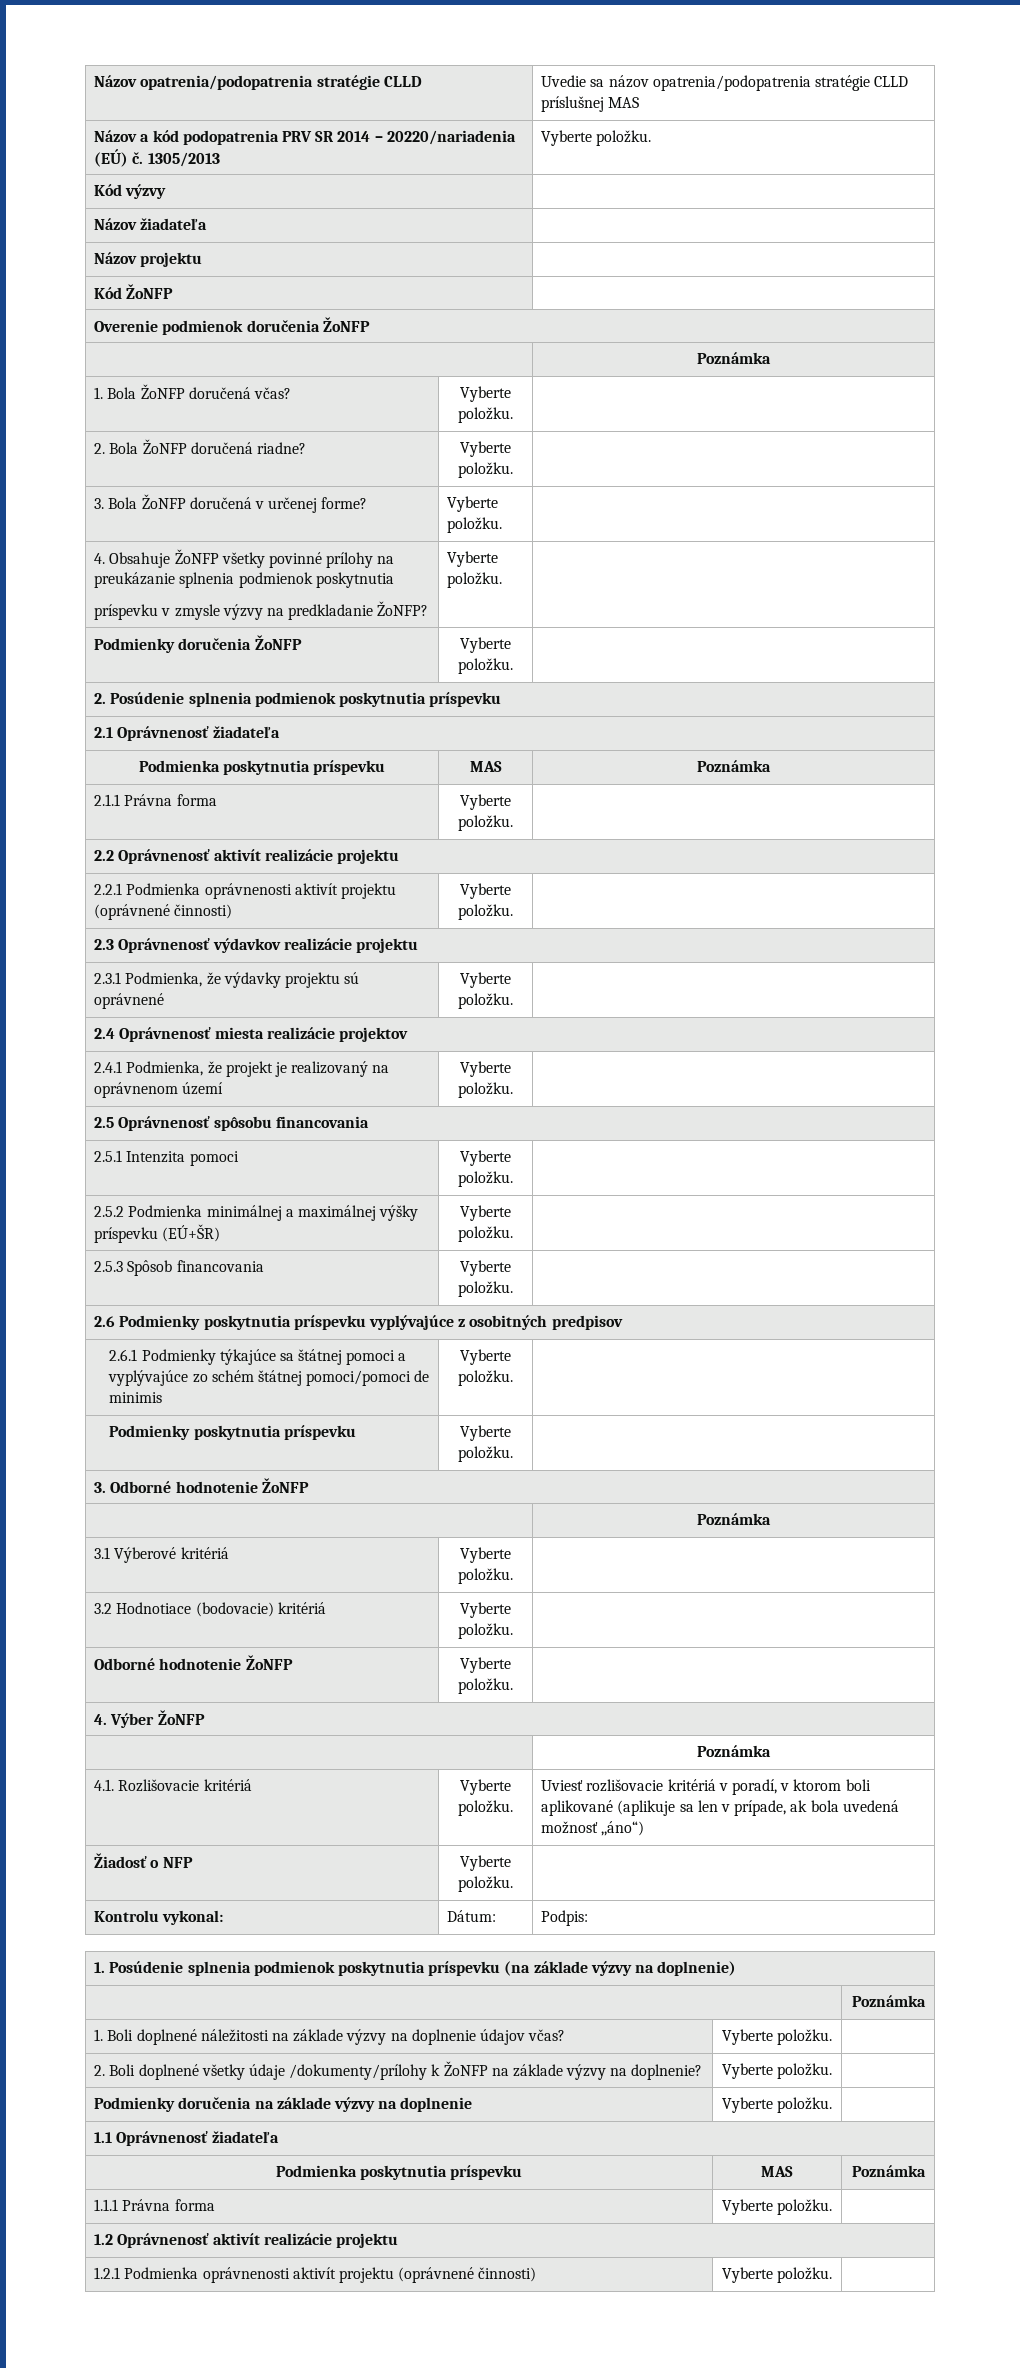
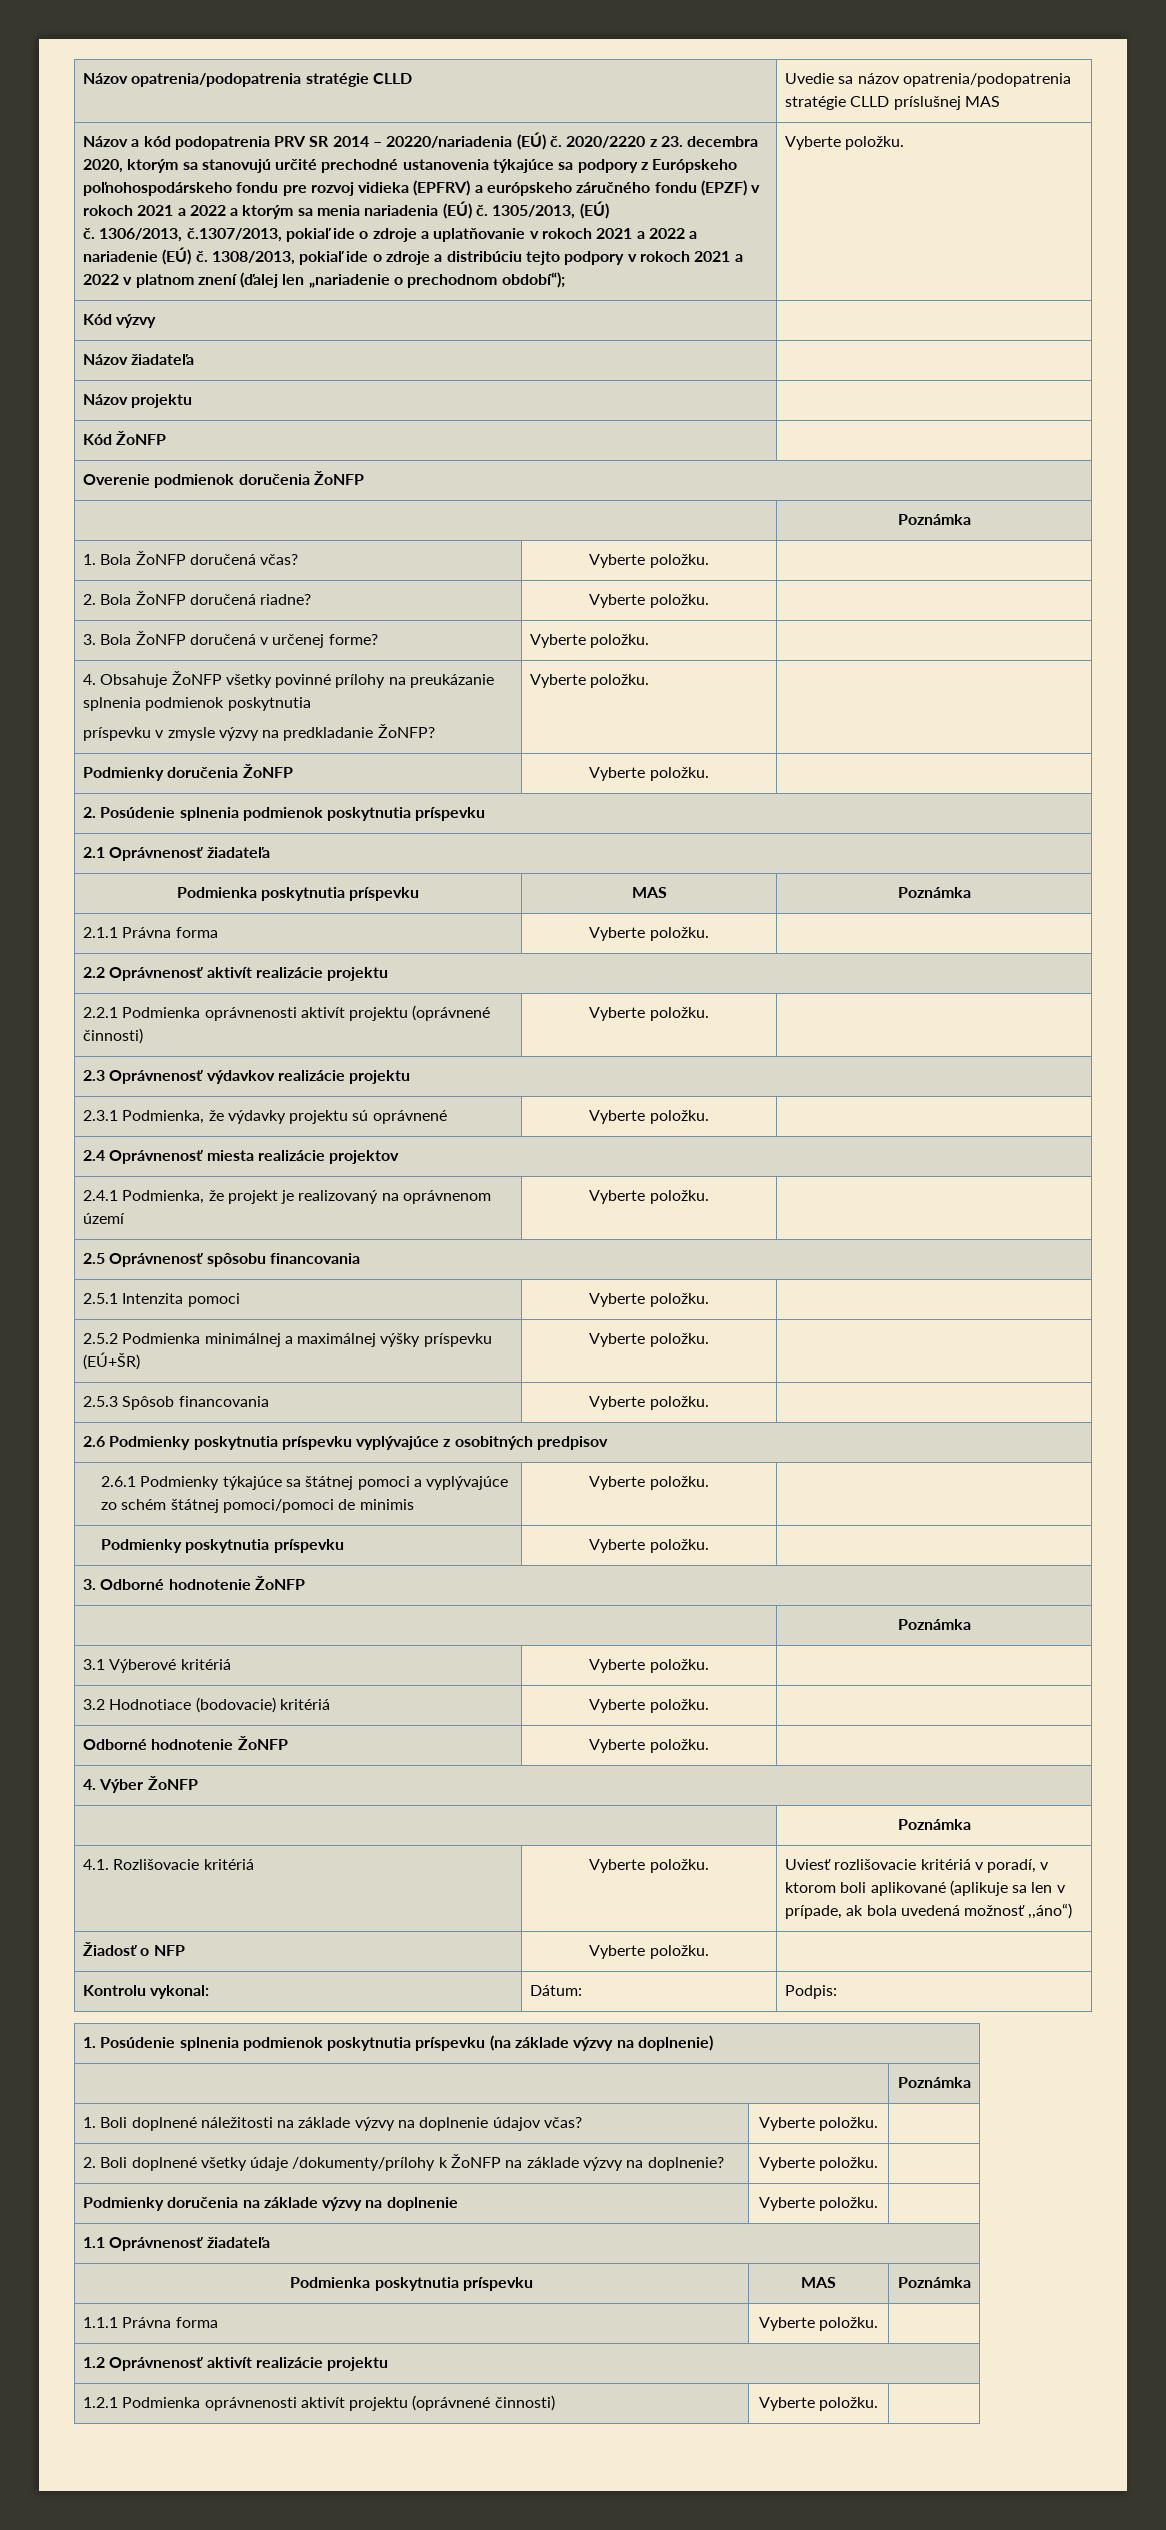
- 1305/2013
+ 2020/2220 z 23. decembra 2020, ktorým sa stanovujú určité prechodné ustanovenia týkajúce sa podpory z Európskeho poľnohospodárskeho fondu pre rozvoj vidieka (EPFRV) a európskeho záručného fondu (EPZF) v rokoch 2021 a 2022 a ktorým sa menia nariadenia (EÚ) č. 1305/2013, (EÚ)
+ č. 1306/2013, č.1307/2013, pokiaľ ide o zdroje a uplatňovanie v rokoch 2021 a 2022 a nariadenie (EÚ) č. 1308/2013, pokiaľ ide o zdroje a distribúciu tejto podpory v rokoch 2021 a 2022 v platnom znení (ďalej len „nariadenie o prechodnom období“);

